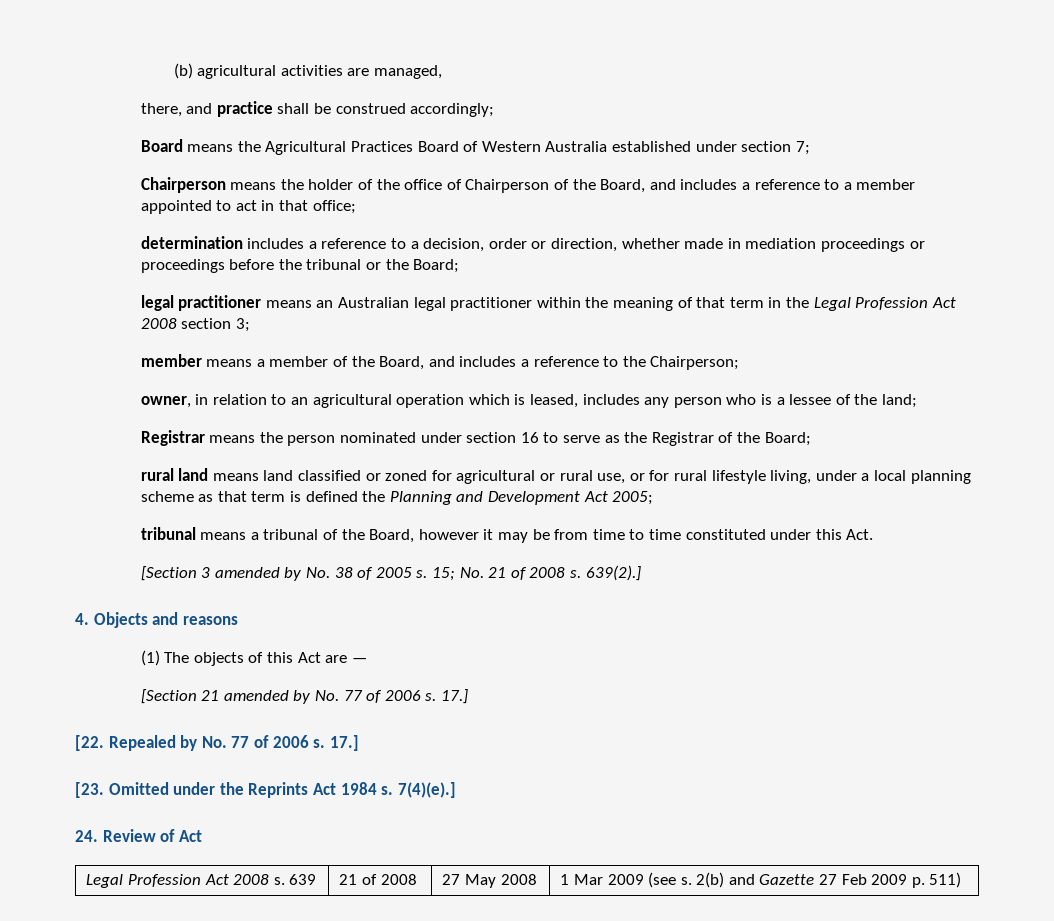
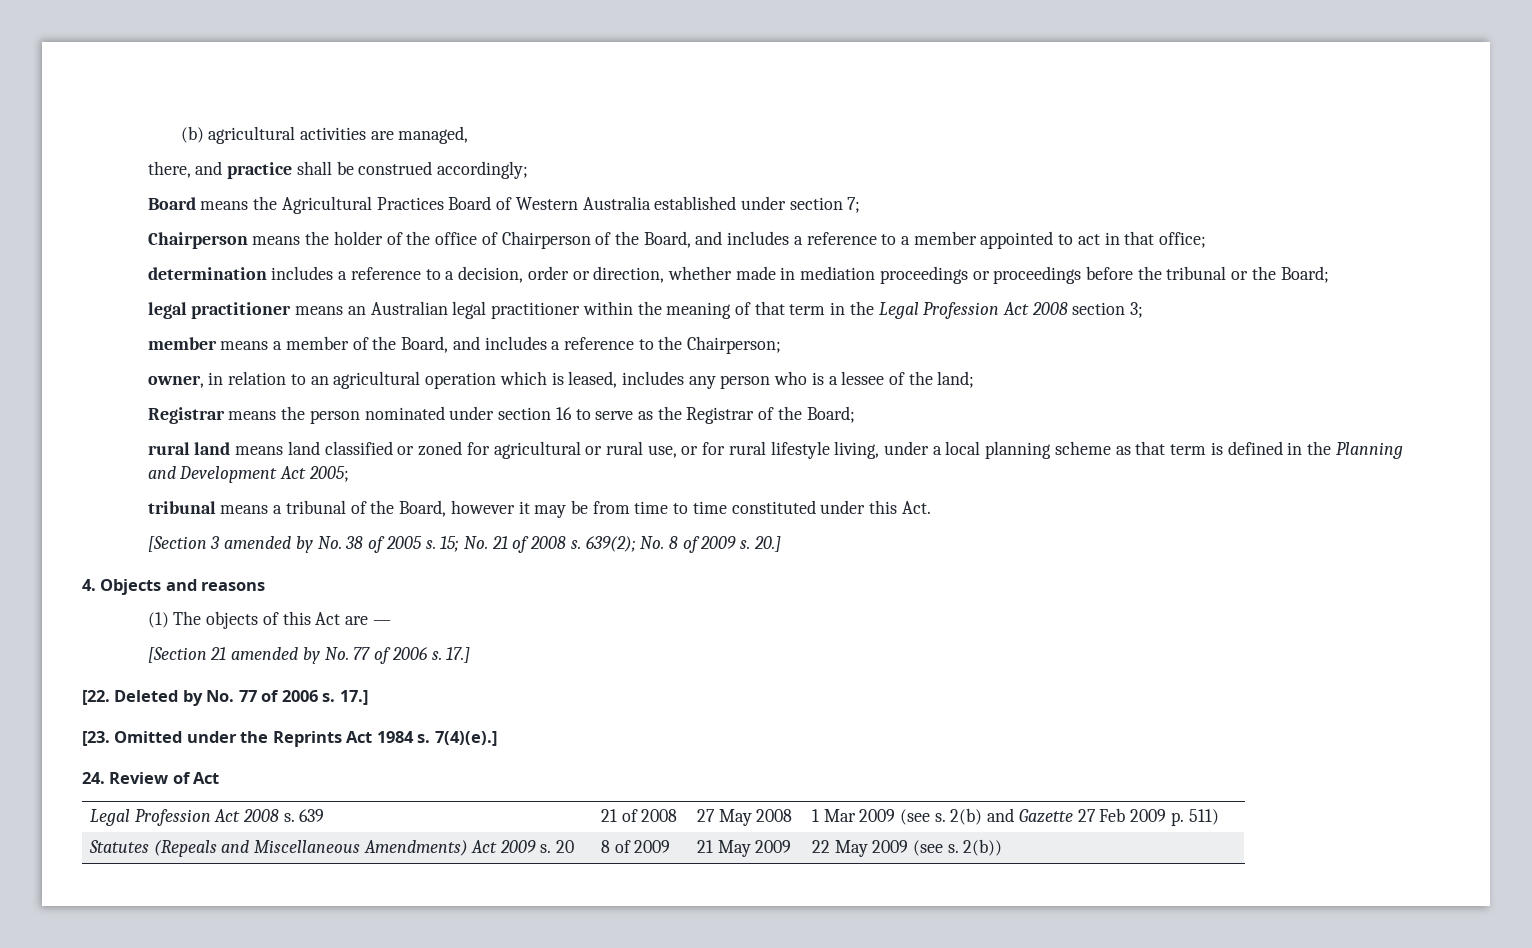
- rural land means land classified or zoned for agricultural or rural use, or for rural lifestyle living, under a local planning scheme as that term is defined the Planning and Development Act 2005;
+ rural land means land classified or zoned for agricultural or rural use, or for rural lifestyle living, under a local planning scheme as that term is defined in the Planning and Development Act 2005;
- 639(2).]
+ 639(2); No. 8 of 2009 s. 20.]
- [22. Repealed by No. 77 of 2006 s.
+ [22. Deleted by No. 77 of 2006 s.
+ Statutes (Repeals and Miscellaneous Amendments) Act 2009 s. 20 | 8 of 2009 | 21 May 2009 | 22 May 2009 (see s. 2(b))

